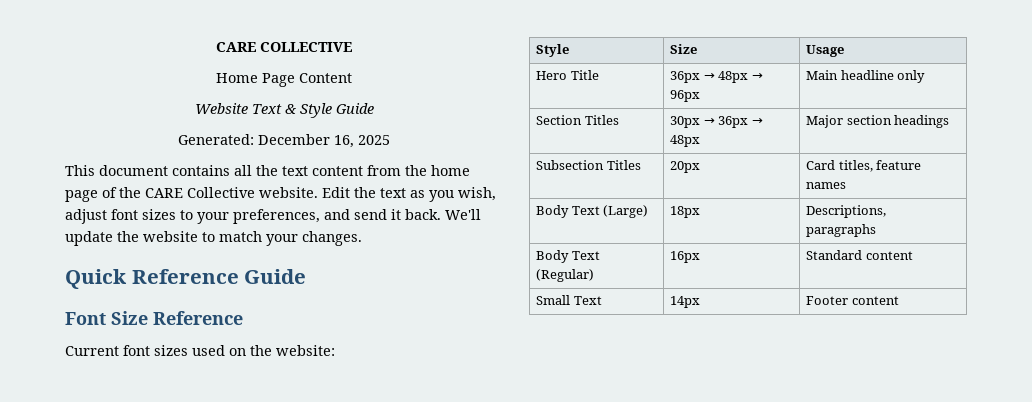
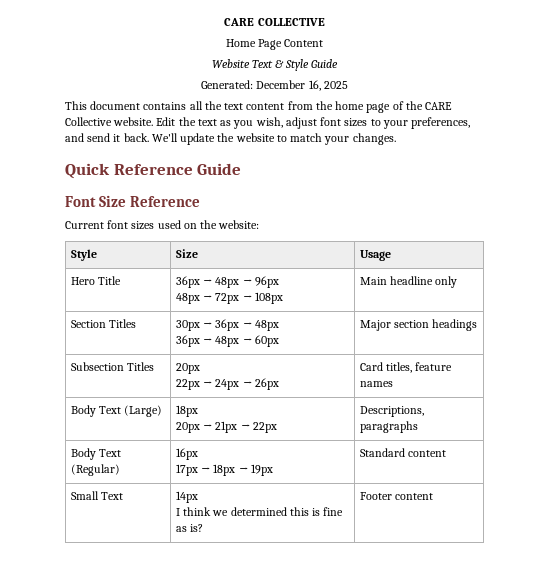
- Hero Title | 36px → 48px → 96px | Main headline only
+ Hero Title | 36px → 48px → 96px
+ 48px → 72px → 108px | Main headline only
- Section Titles | 30px → 36px → 48px | Major section headings
+ Section Titles | 30px → 36px → 48px
+ 36px → 48px → 60px | Major section headings
- Subsection Titles | 20px | Card titles, feature names
+ Subsection Titles | 20px
+ 22px → 24px → 26px | Card titles, feature names
- Body Text (Large) | 18px | Descriptions, paragraphs
+ Body Text (Large) | 18px
+ 20px → 21px → 22px | Descriptions, paragraphs
- Body Text (Regular) | 16px | Standard content
+ Body Text (Regular) | 16px
+ 17px → 18px → 19px | Standard content
- Small Text | 14px | Footer content
+ Small Text | 14px
+ I think we determined this is fine as is? | Footer content

